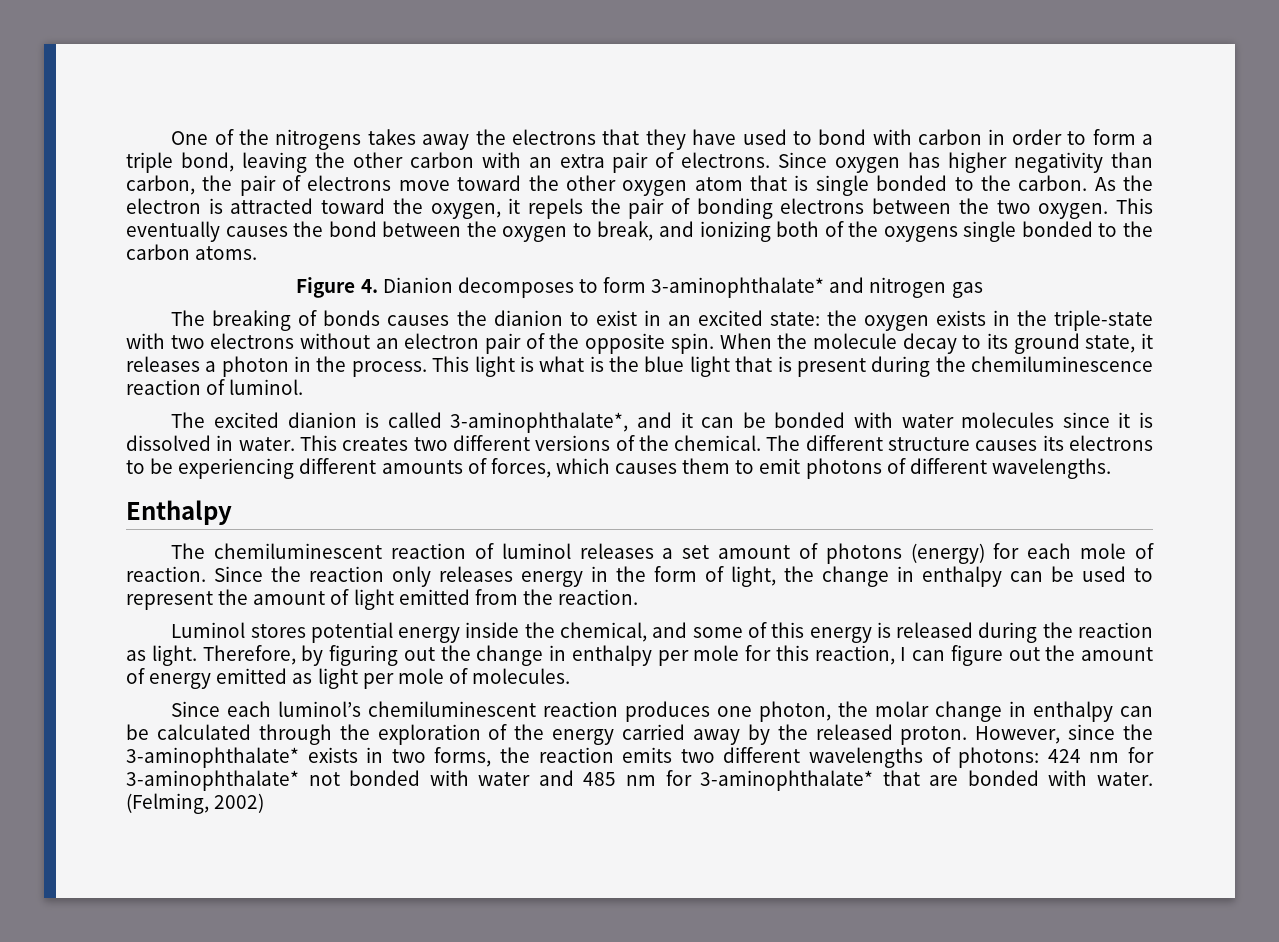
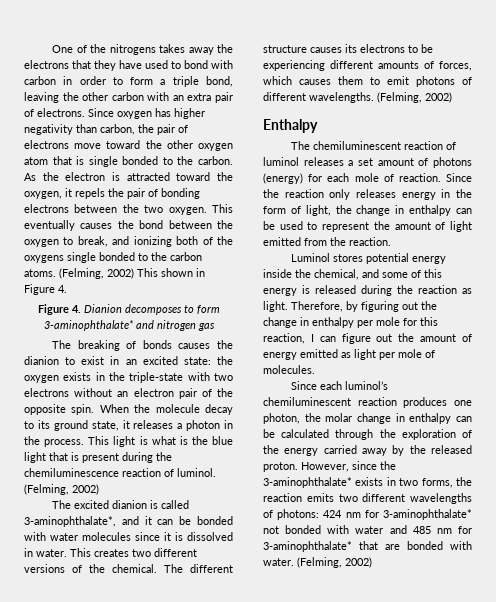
+ (Felming, 2002) This shown in Figure 4.
- This light is what is the blue light that is present during the chemiluminescence reaction of luminol.
+ This light is what is the blue light that is present during the chemiluminescence reaction of luminol. (Felming, 2002)
- The different structure causes its electrons to be experiencing different amounts of forces, which causes them to emit photons of different wavelengths.
+ The different structure causes its electrons to be experiencing different amounts of forces, which causes them to emit photons of different wavelengths. (Felming, 2002)

